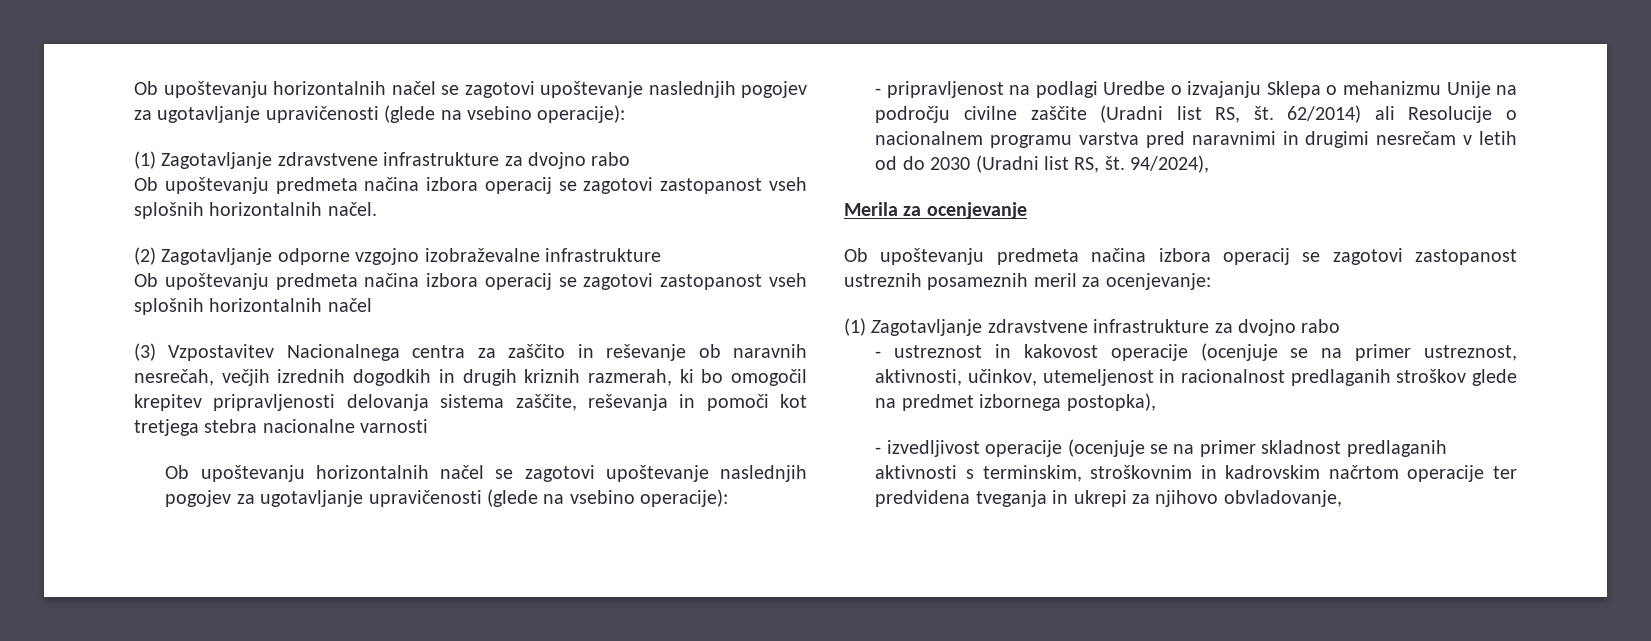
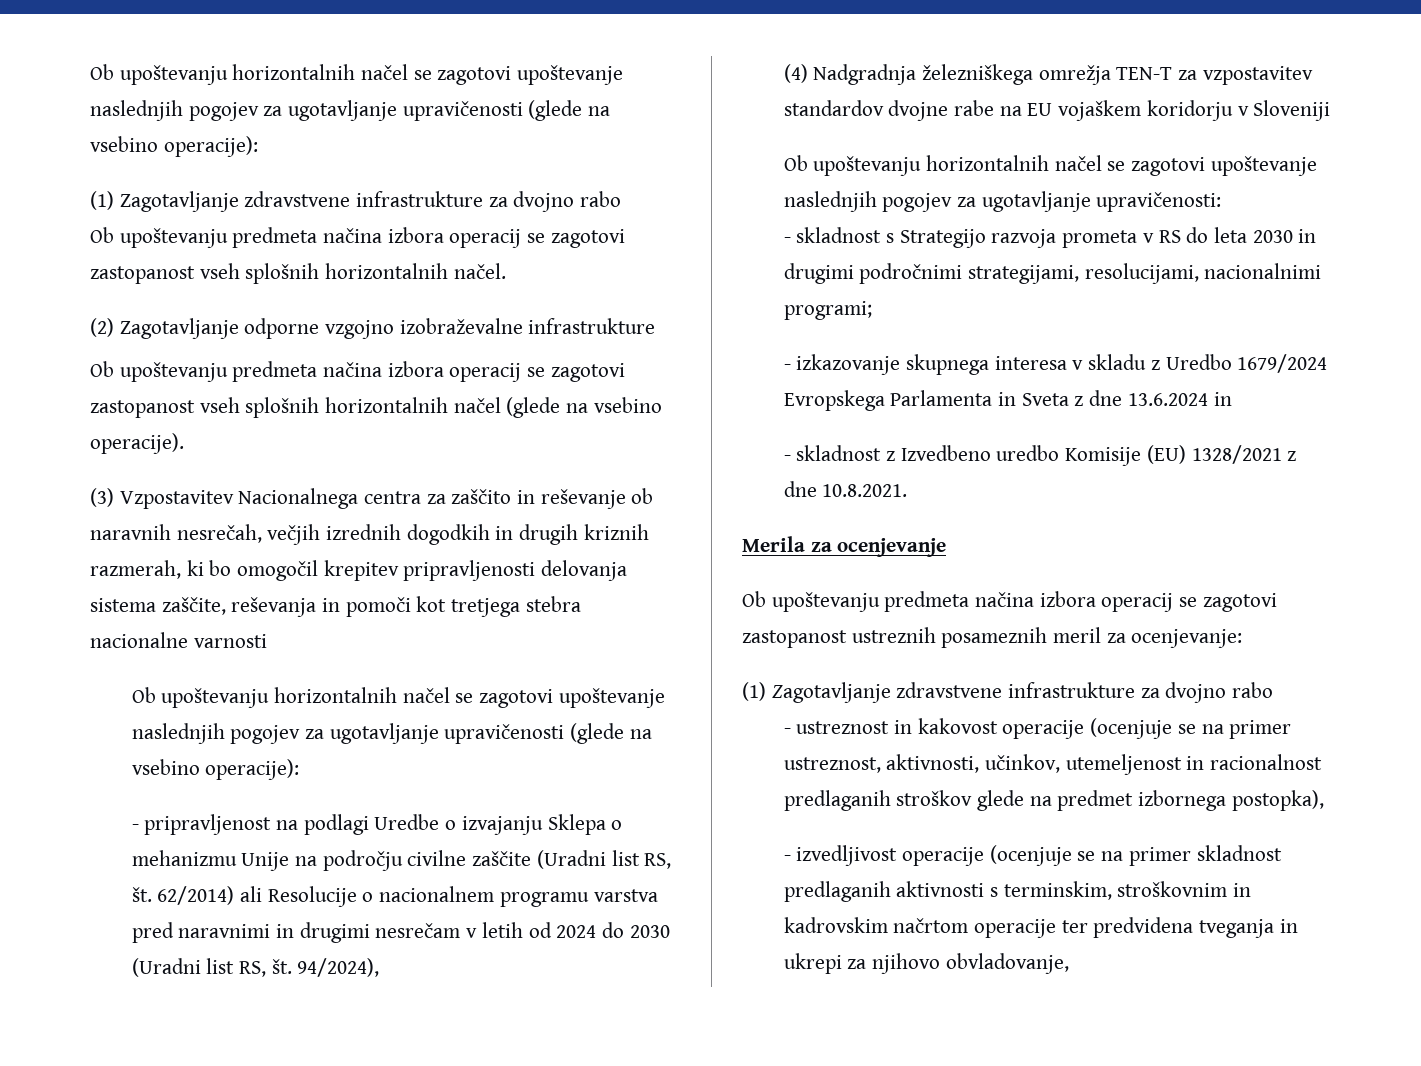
- Ob upoštevanju predmeta načina izbora operacij se zagotovi zastopanost vseh splošnih horizontalnih načel
+ Ob upoštevanju predmeta načina izbora operacij se zagotovi zastopanost vseh splošnih horizontalnih načel (glede na vsebino operacije).
- 62/2014) ali Resolucije o nacionalnem programu varstva pred naravnimi in drugimi nesrečam v letih od do 2030 (Uradni list RS, št.
+ 62/2014) ali Resolucije o nacionalnem programu varstva pred naravnimi in drugimi nesrečam v letih od 2024 do 2030 (Uradni list RS, št.
+ (4) Nadgradnja železniškega omrežja TEN-T za vzpostavitev standardov dvojne rabe na EU vojaškem koridorju v Sloveniji
+ Ob upoštevanju horizontalnih načel se zagotovi upoštevanje naslednjih pogojev za ugotavljanje upravičenosti:
+ - skladnost s Strategijo razvoja prometa v RS do leta 2030 in drugimi področnimi strategijami, resolucijami, nacionalnimi programi;
+ - izkazovanje skupnega interesa v skladu z Uredbo 1679/2024 Evropskega Parlamenta in Sveta z dne 13.6.2024 in
+ - skladnost z Izvedbeno uredbo Komisije (EU) 1328/2021 z dne 10.8.2021.

